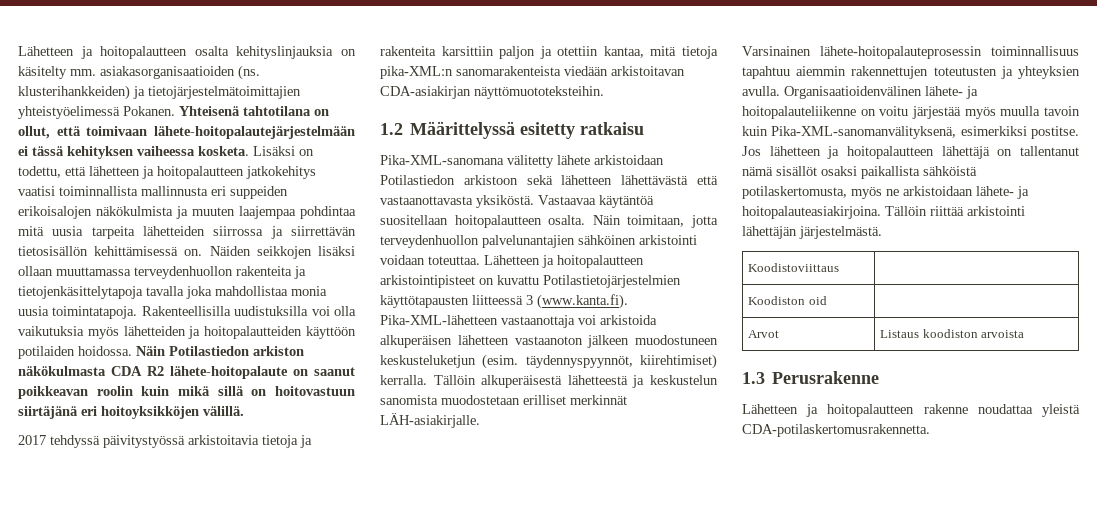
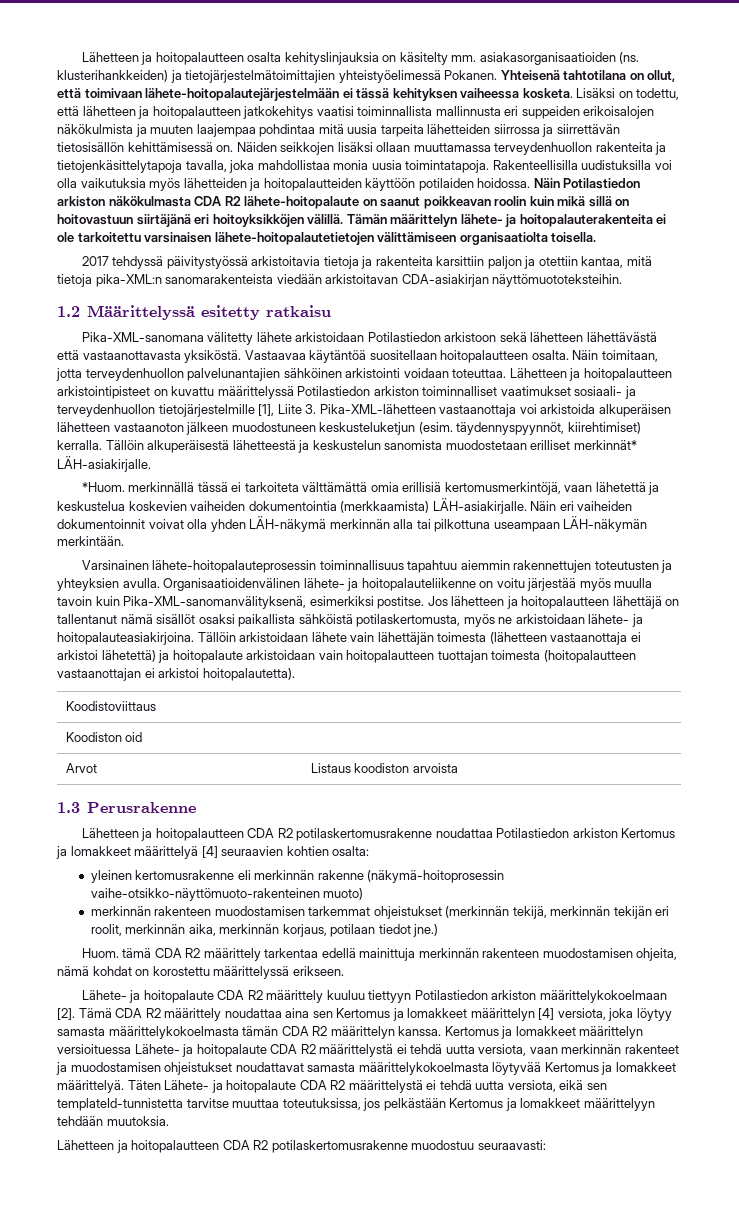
- Näiden seikkojen lisäksi ollaan muuttamassa terveydenhuollon rakenteita ja tietojenkäsittelytapoja tavalla joka mahdollistaa monia uusia toimintatapoja.
+ Näiden seikkojen lisäksi ollaan muuttamassa terveydenhuollon rakenteita ja tietojenkäsittelytapoja tavalla, joka mahdollistaa monia uusia toimintatapoja.
+ Tämän määrittelyn lähete- ja hoitopalauterakenteita ei ole tarkoitettu varsinaisen lähete-hoitopalautetietojen välittämiseen organisaatiolta toisella.
- Lähetteen ja hoitopalautteen arkistointipisteet on kuvattu Potilastietojärjestelmien käyttötapausten liitteessä 3 (www.kanta.fi). Pika-XML-lähetteen vastaanottaja voi arkistoida alkuperäisen lähetteen vastaanoton jälkeen muodostuneen keskusteluketjun (esim. täydennyspyynnöt, kiirehtimiset) kerralla.
+ Lähetteen ja hoitopalautteen arkistointipisteet on kuvattu määrittelyssä Potilastiedon arkiston toiminnalliset vaatimukset sosiaali- ja terveydenhuollon tietojärjestelmille [1], Liite 3. Pika-XML-lähetteen vastaanottaja voi arkistoida alkuperäisen lähetteen vastaanoton jälkeen muodostuneen keskusteluketjun (esim. täydennyspyynnöt, kiirehtimiset) kerralla.
- Tällöin alkuperäisestä lähetteestä ja keskustelun sanomista muodostetaan erilliset merkinnät LÄH-asiakirjalle.
+ Tällöin alkuperäisestä lähetteestä ja keskustelun sanomista muodostetaan erilliset merkinnät* LÄH-asiakirjalle.
+ *Huom. merkinnällä tässä ei tarkoiteta välttämättä omia erillisiä kertomusmerkintöjä, vaan lähetettä ja keskustelua koskevien vaiheiden dokumentointia (merkkaamista) LÄH-asiakirjalle. Näin eri vaiheiden dokumentoinnit voivat olla yhden LÄH-näkymä merkinnän alla tai pilkottuna useampaan LÄH-näkymän merkintään.
- Tällöin riittää arkistointi lähettäjän järjestelmästä.
+ Tällöin arkistoidaan lähete vain lähettäjän toimesta (lähetteen vastaanottaja ei arkistoi lähetettä) ja hoitopalaute arkistoidaan vain hoitopalautteen tuottajan toimesta (hoitopalautteen vastaanottajan ei arkistoi hoitopalautetta).
- Lähetteen ja hoitopalautteen rakenne noudattaa yleistä CDA-potilaskertomusrakennetta.
+ Lähetteen ja hoitopalautteen CDA R2 potilaskertomusrakenne noudattaa Potilastiedon arkiston Kertomus ja lomakkeet määrittelyä [4] seuraavien kohtien osalta:
+ yleinen kertomusrakenne eli merkinnän rakenne (näkymä-hoitoprosessin vaihe-otsikko-näyttömuoto-rakenteinen muoto)
+ merkinnän rakenteen muodostamisen tarkemmat ohjeistukset (merkinnän tekijä, merkinnän tekijän eri roolit, merkinnän aika, merkinnän korjaus, potilaan tiedot jne.)
+ Huom. tämä CDA R2 määrittely tarkentaa edellä mainittuja merkinnän rakenteen muodostamisen ohjeita, nämä kohdat on korostettu määrittelyssä erikseen.
+ Lähete- ja hoitopalaute CDA R2 määrittely kuuluu tiettyyn Potilastiedon arkiston määrittelykokoelmaan [2]. Tämä CDA R2 määrittely noudattaa aina sen Kertomus ja lomakkeet määrittelyn [4] versiota, joka löytyy samasta määrittelykokoelmasta tämän CDA R2 määrittelyn kanssa. Kertomus ja lomakkeet määrittelyn versioituessa Lähete- ja hoitopalaute CDA R2 määrittelystä ei tehdä uutta versiota, vaan merkinnän rakenteet ja muodostamisen ohjeistukset noudattavat samasta määrittelykokoelmasta löytyvää Kertomus ja lomakkeet määrittelyä. Täten Lähete- ja hoitopalaute CDA R2 määrittelystä ei tehdä uutta versiota, eikä sen templateId-tunnistetta tarvitse muuttaa toteutuksissa, jos pelkästään Kertomus ja lomakkeet määrittelyyn tehdään muutoksia.
+ Lähetteen ja hoitopalautteen CDA R2 potilaskertomusrakenne muodostuu seuraavasti:

